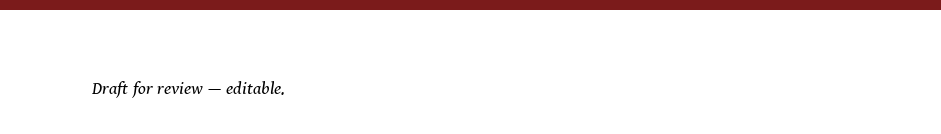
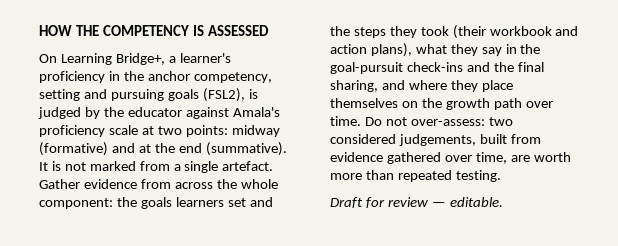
+ HOW THE COMPETENCY IS ASSESSED
+ On Learning Bridge+, a learner's proficiency in the anchor competency, setting and pursuing goals (FSL2), is judged by the educator against Amala's proficiency scale at two points: midway (formative) and at the end (summative). It is not marked from a single artefact. Gather evidence from across the whole component: the goals learners set and the steps they took (their workbook and action plans), what they say in the goal-pursuit check-ins and the final sharing, and where they place themselves on the growth path over time. Do not over-assess: two considered judgements, built from evidence gathered over time, are worth more than repeated testing.

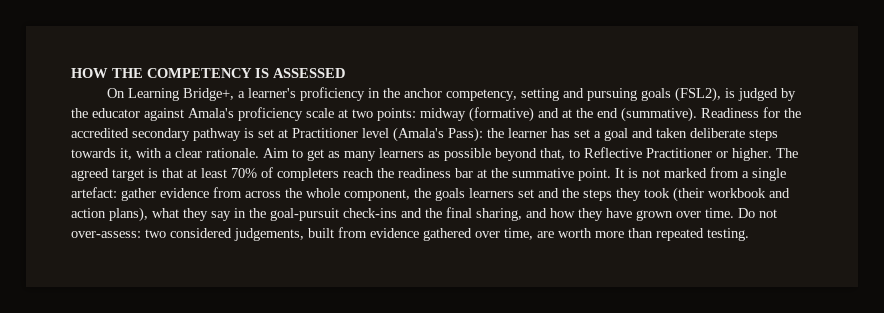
+ Readiness for the accredited secondary pathway is set at Practitioner level (Amala's Pass): the learner has set a goal and taken deliberate steps towards it, with a clear rationale. Aim to get as many learners as possible beyond that, to Reflective Practitioner or higher. The agreed target is that at least 70% of completers reach the readiness bar at the summative point.
- It is not marked from a single artefact. Gather evidence from across the whole component: the goals learners set and the steps they took (their workbook and action plans), what they say in the goal-pursuit check-ins and the final sharing, and where they place themselves on the growth path over time.
+ It is not marked from a single artefact: gather evidence from across the whole component, the goals learners set and the steps they took (their workbook and action plans), what they say in the goal-pursuit check-ins and the final sharing, and how they have grown over time.
- Draft for review — editable.

